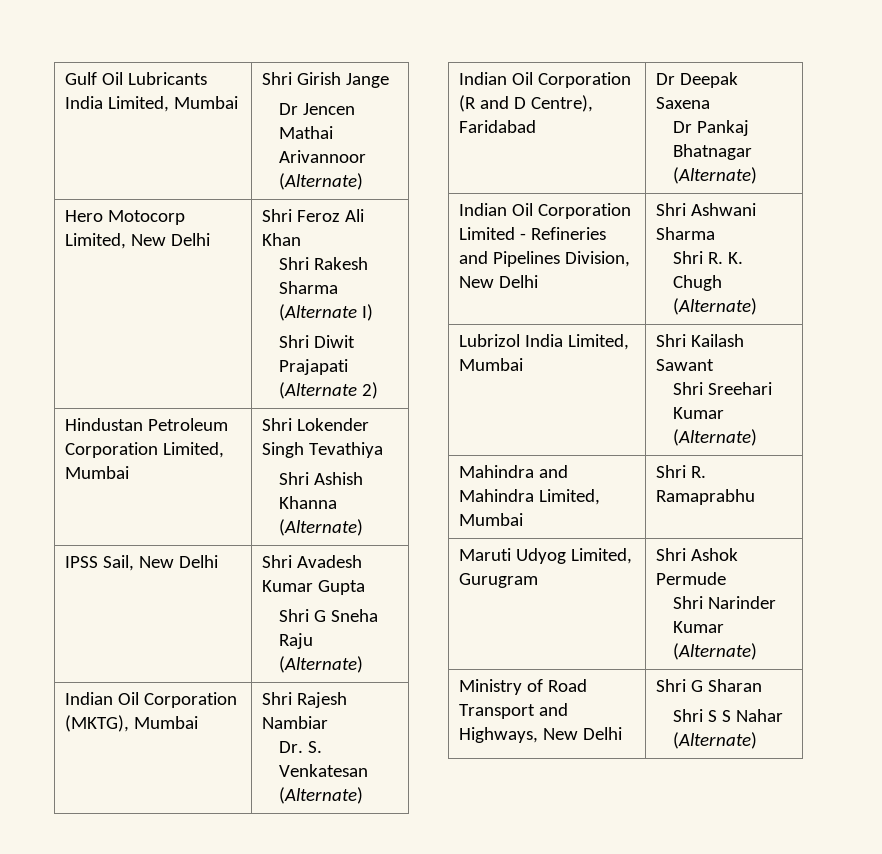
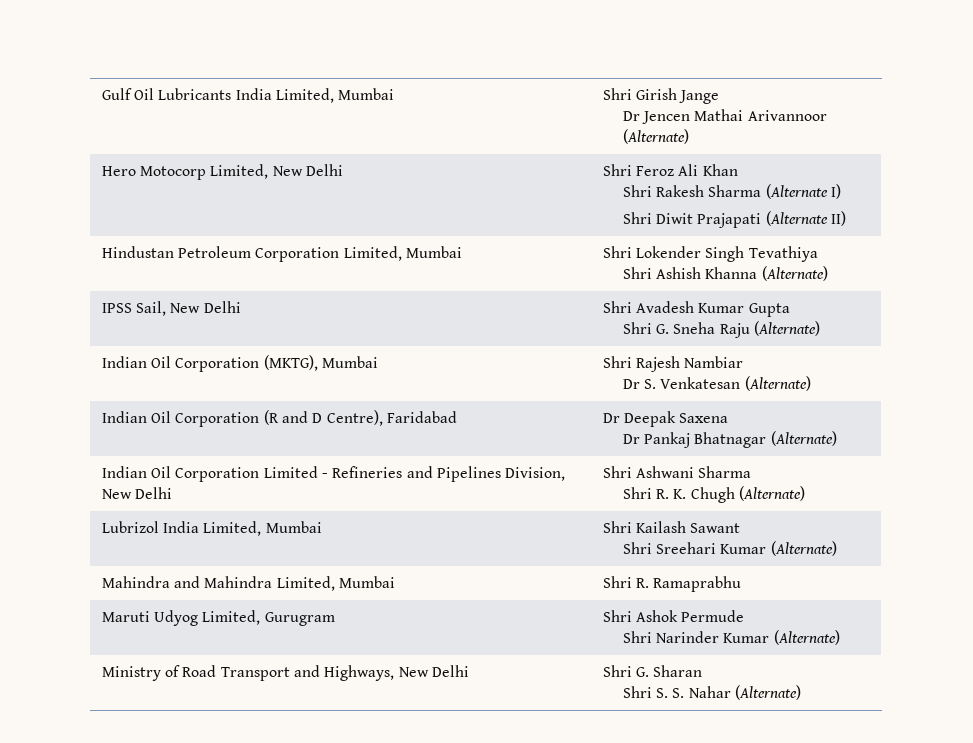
  Hero Motocorp Limited, New Delhi | Shri Feroz Ali Khan
  Shri Rakesh Sharma (Alternate I)
- Shri Diwit Prajapati (Alternate 2)
+ Shri Diwit Prajapati (Alternate II)
  IPSS Sail, New Delhi | Shri Avadesh Kumar Gupta
- Shri G Sneha Raju (Alternate)
+ Shri G. Sneha Raju (Alternate)
  Indian Oil Corporation (MKTG), Mumbai | Shri Rajesh Nambiar
- Dr. S. Venkatesan (Alternate)
+ Dr S. Venkatesan (Alternate)
- Ministry of Road Transport and Highways, New Delhi | Shri G Sharan
- Shri S S Nahar (Alternate)
+ Ministry of Road Transport and Highways, New Delhi | Shri G. Sharan
+ Shri S. S. Nahar (Alternate)

